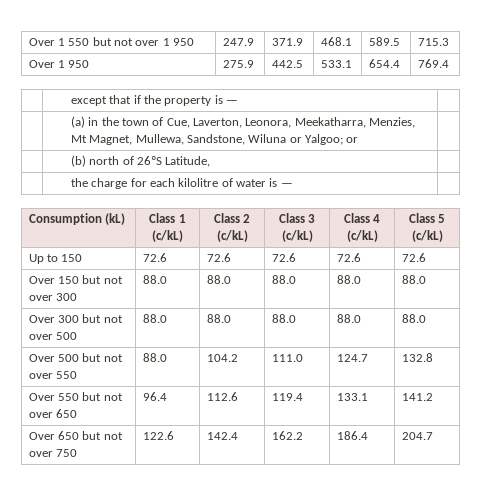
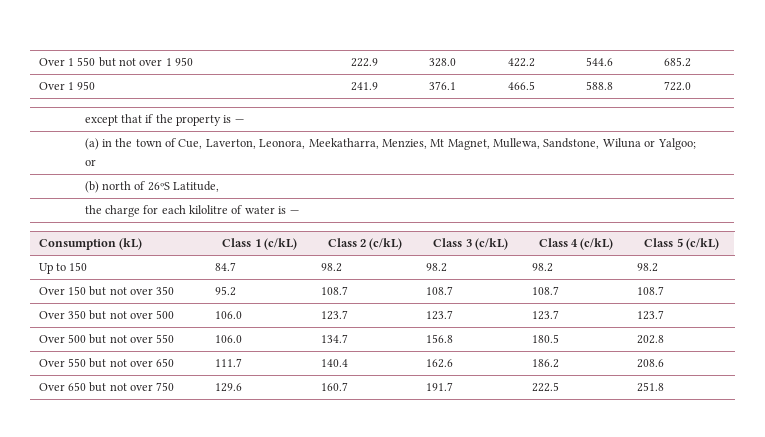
- Over 1 550 but not over 1 950 | 247.9 | 371.9 | 468.1 | 589.5 | 715.3
- Over 1 950 | 275.9 | 442.5 | 533.1 | 654.4 | 769.4
+ Over 1 550 but not over 1 950 | 222.9 | 328.0 | 422.2 | 544.6 | 685.2
+ Over 1 950 | 241.9 | 376.1 | 466.5 | 588.8 | 722.0
- Up to 150 | 72.6 | 72.6 | 72.6 | 72.6 | 72.6
+ Up to 150 | 84.7 | 98.2 | 98.2 | 98.2 | 98.2
- Over 150 but not over 300 | 88.0 | 88.0 | 88.0 | 88.0 | 88.0
- Over 300 but not over 500 | 88.0 | 88.0 | 88.0 | 88.0 | 88.0
+ Over 150 but not over 350 | 95.2 | 108.7 | 108.7 | 108.7 | 108.7
+ Over 350 but not over 500 | 106.0 | 123.7 | 123.7 | 123.7 | 123.7
- Over 500 but not over 550 | 88.0 | 104.2 | 111.0 | 124.7 | 132.8
+ Over 500 but not over 550 | 106.0 | 134.7 | 156.8 | 180.5 | 202.8
- Over 550 but not over 650 | 96.4 | 112.6 | 119.4 | 133.1 | 141.2
+ Over 550 but not over 650 | 111.7 | 140.4 | 162.6 | 186.2 | 208.6
- Over 650 but not over 750 | 122.6 | 142.4 | 162.2 | 186.4 | 204.7
+ Over 650 but not over 750 | 129.6 | 160.7 | 191.7 | 222.5 | 251.8

